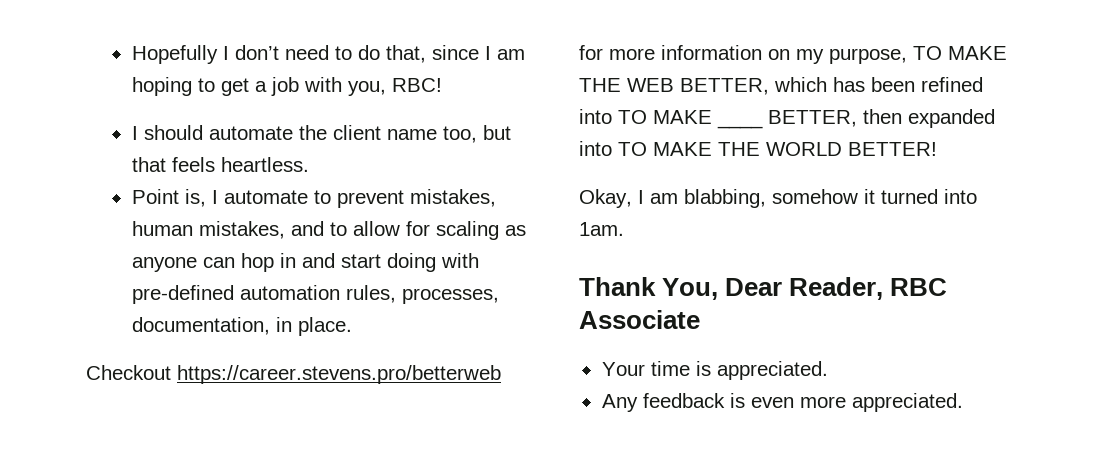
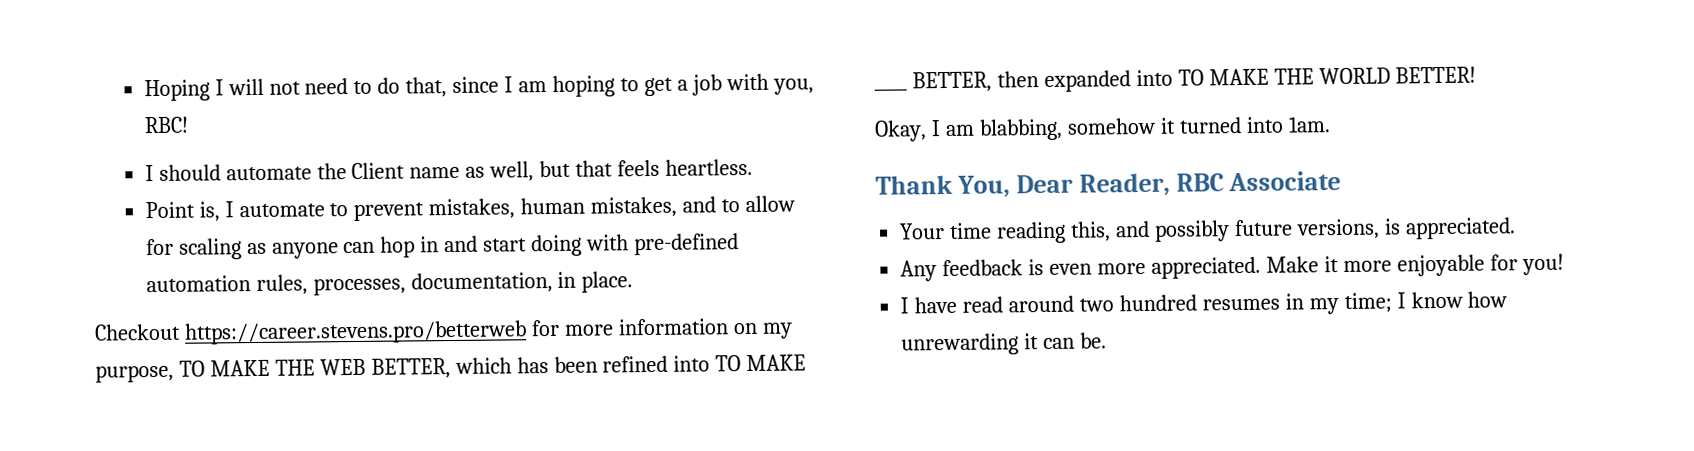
- Hopefully I don’t need to do that, since I am hoping to get a job with you, RBC!
+ Hoping I will not need to do that, since I am hoping to get a job with you, RBC!
- I should automate the client name too, but that feels heartless.
+ I should automate the Client name as well, but that feels heartless.
- Your time is appreciated.
+ Your time reading this, and possibly future versions, is appreciated.
+ Make it more enjoyable for you!
+ I have read around two hundred resumes in my time; I know how unrewarding it can be.

